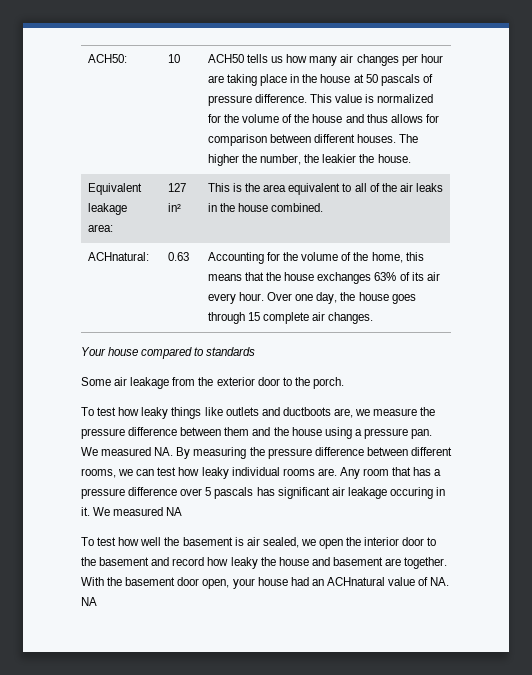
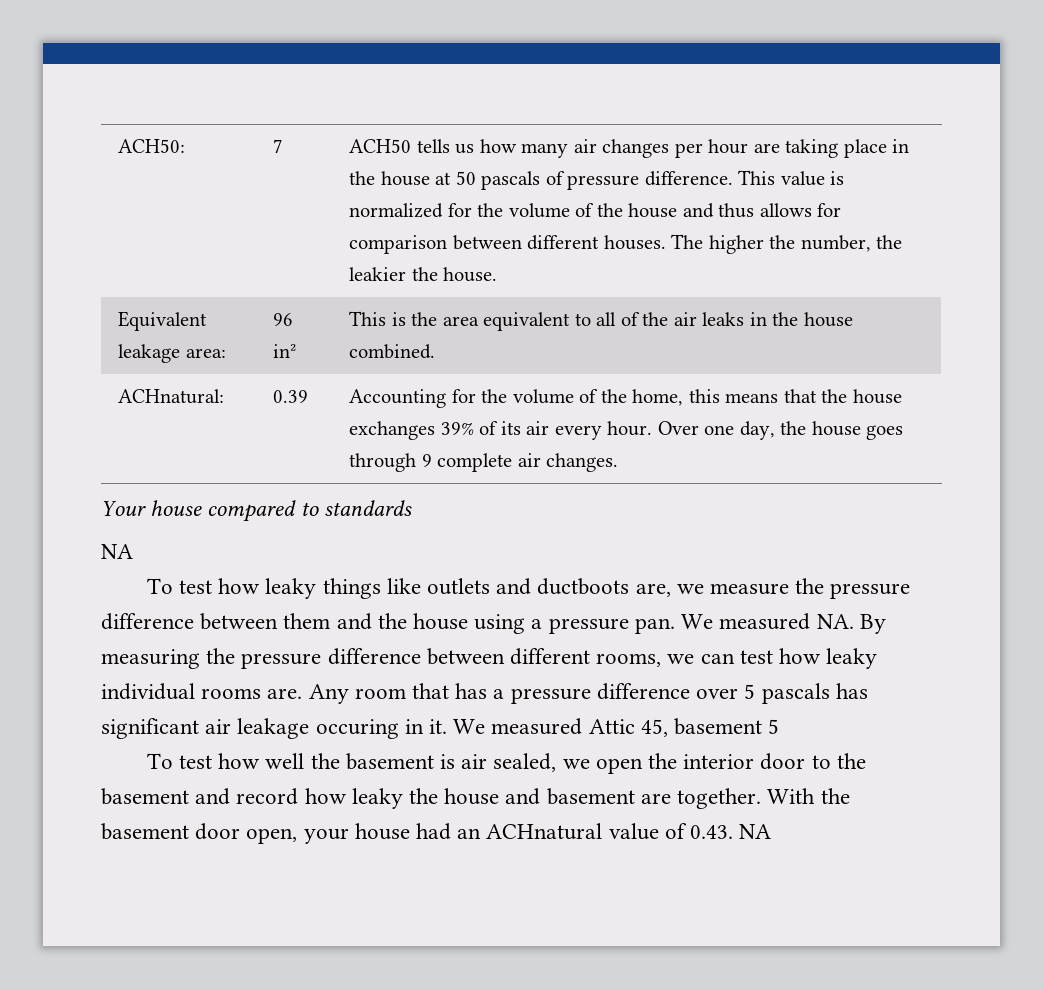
- 10
+ 7
- Equivalent leakage area: | 127 in² | This is the area equivalent to all of the air leaks in the house combined.
+ Equivalent leakage area: | 96 in² | This is the area equivalent to all of the air leaks in the house combined.
- ACHnatural: | 0.63 | Accounting for the volume of the home, this means that the house exchanges 63% of its air every hour. Over one day, the house goes through 15 complete air changes.
+ ACHnatural: | 0.39 | Accounting for the volume of the home, this means that the house exchanges 39% of its air every hour. Over one day, the house goes through 9 complete air changes.
  Your house compared to standards
- Some air leakage from the exterior door to the porch.
+ NA
- We measured NA
+ We measured Attic 45, basement 5
- With the basement door open, your house had an ACHnatural value of NA. NA
+ With the basement door open, your house had an ACHnatural value of 0.43. NA

